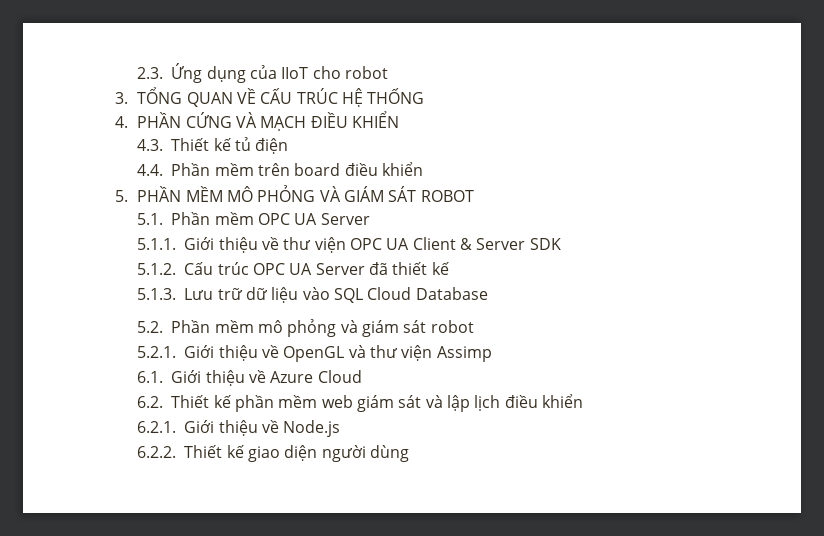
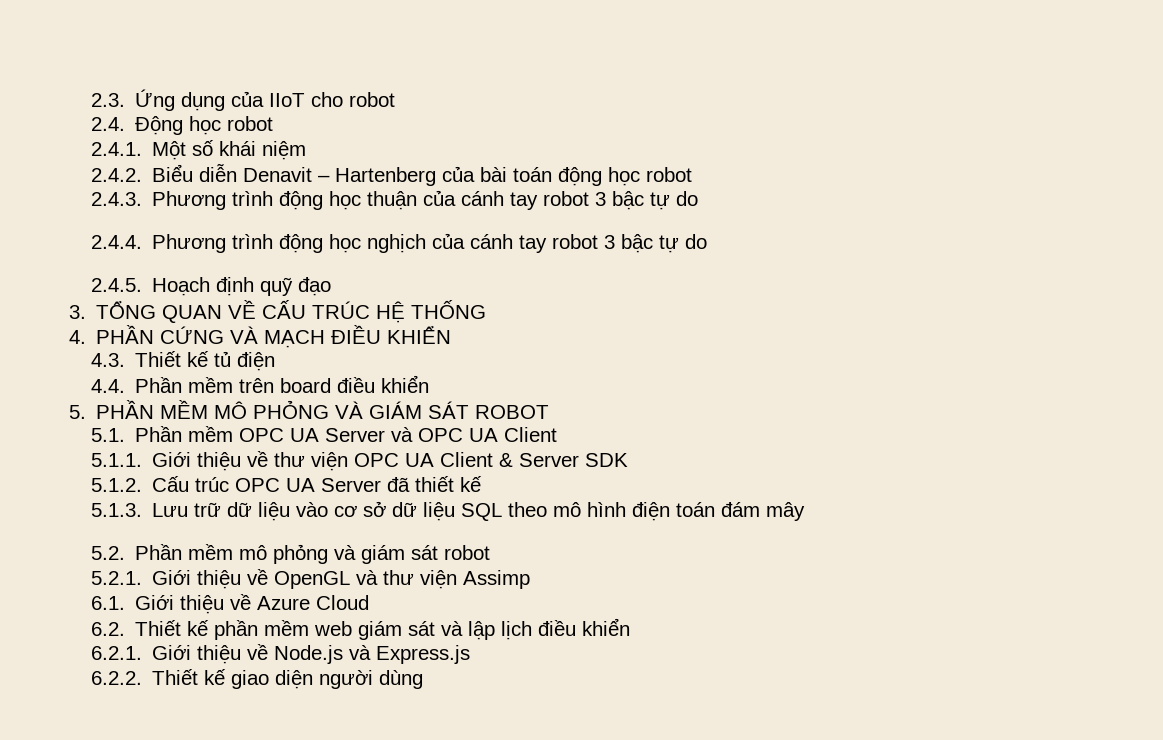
+ 2.4. Động học robot
+ 2.4.1. Một số khái niệm
+ 2.4.2. Biểu diễn Denavit – Hartenberg của bài toán động học robot
+ 2.4.3. Phương trình động học thuận của cánh tay robot 3 bậc tự do
+ 2.4.4. Phương trình động học nghịch của cánh tay robot 3 bậc tự do
+ 2.4.5. Hoạch định quỹ đạo
- 5.1. Phần mềm OPC UA Server
+ 5.1. Phần mềm OPC UA Server và OPC UA Client
- 5.1.3. Lưu trữ dữ liệu vào SQL Cloud Database
+ 5.1.3. Lưu trữ dữ liệu vào cơ sở dữ liệu SQL theo mô hình điện toán đám mây
- 6.2.1. Giới thiệu về Node.js
+ 6.2.1. Giới thiệu về Node.js và Express.js

